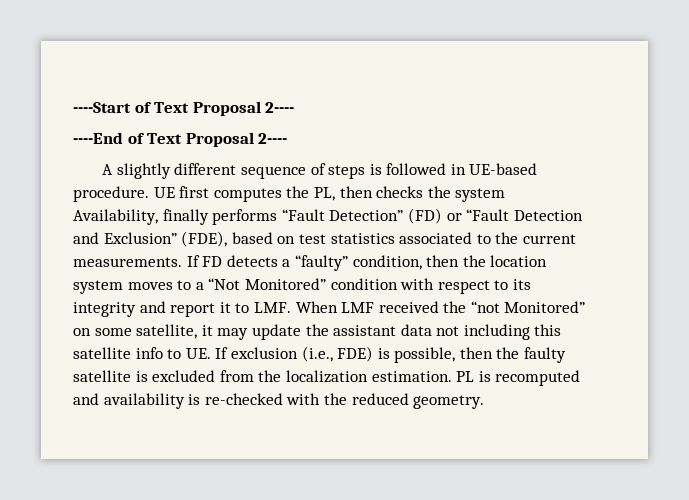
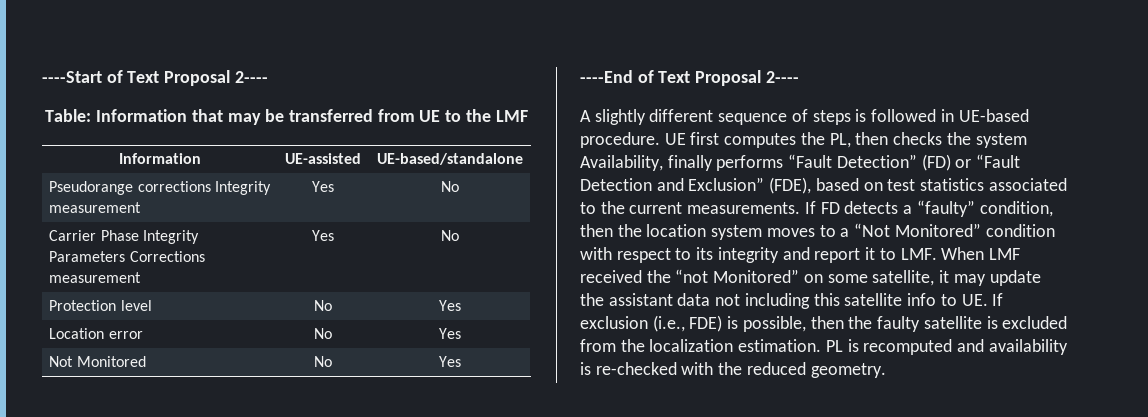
+ Table: Information that may be transferred from UE to the LMF
+ Information | UE-assisted | UE-based/standalone
+ Pseudorange corrections Integrity measurement | Yes | No
+ Carrier Phase Integrity Parameters Corrections measurement | Yes | No
+ Protection level | No | Yes
+ Location error | No | Yes
+ Not Monitored | No | Yes

